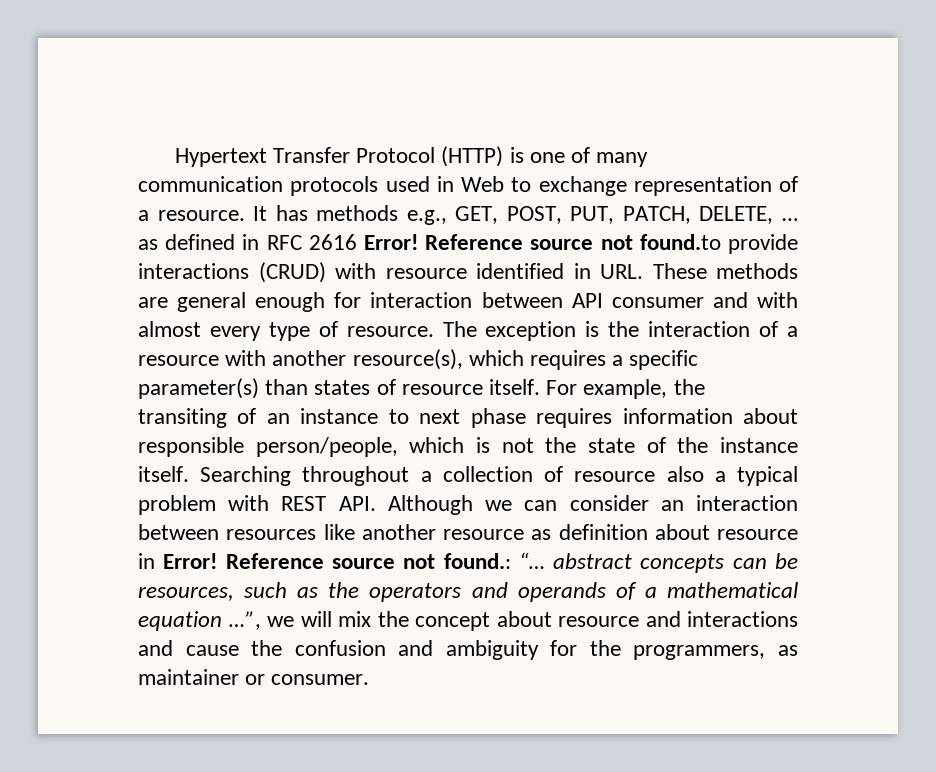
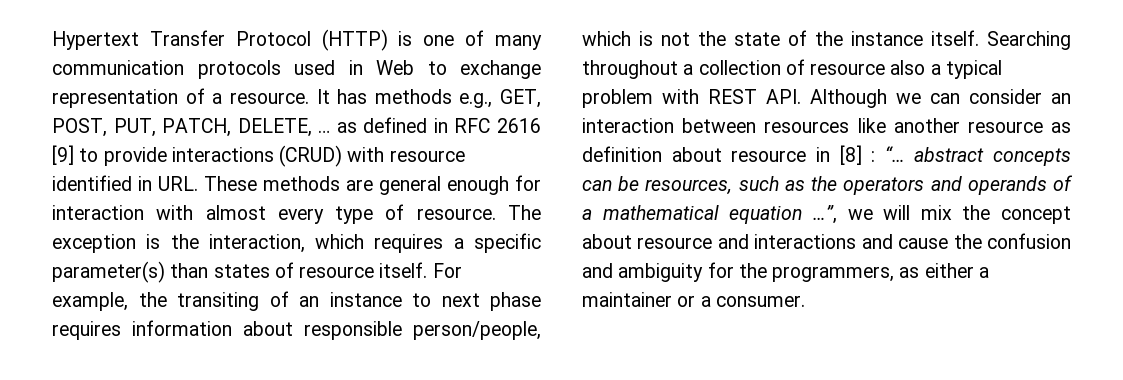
- It has methods e.g., GET, POST, PUT, PATCH, DELETE, … as defined in RFC 2616 Error! Reference source not found.to provide interactions (CRUD) with resource identified in URL. These methods are general enough for interaction between API consumer and with almost every type of resource.
+ It has methods e.g., GET, POST, PUT, PATCH, DELETE, … as defined in RFC 2616 [9] to provide interactions (CRUD) with resource identified in URL. These methods are general enough for interaction with almost every type of resource.
- The exception is the interaction of a resource with another resource(s), which requires a specific parameter(s) than states of resource itself.
+ The exception is the interaction, which requires a specific parameter(s) than states of resource itself.
- Searching throughout a collection of resource also a typical problem with REST API. Although we can consider an interaction between resources like another resource as definition about resource in Error! Reference source not found.:
+ Searching throughout a collection of resource also a typical problem with REST API. Although we can consider an interaction between resources like another resource as definition about resource in [8] :
- “… abstract concepts can be resources, such as the operators and operands of a mathematical equation …”, we will mix the concept about resource and interactions and cause the confusion and ambiguity for the programmers, as maintainer or consumer.
+ “… abstract concepts can be resources, such as the operators and operands of a mathematical equation …”, we will mix the concept about resource and interactions and cause the confusion and ambiguity for the programmers, as either a maintainer or a consumer.

